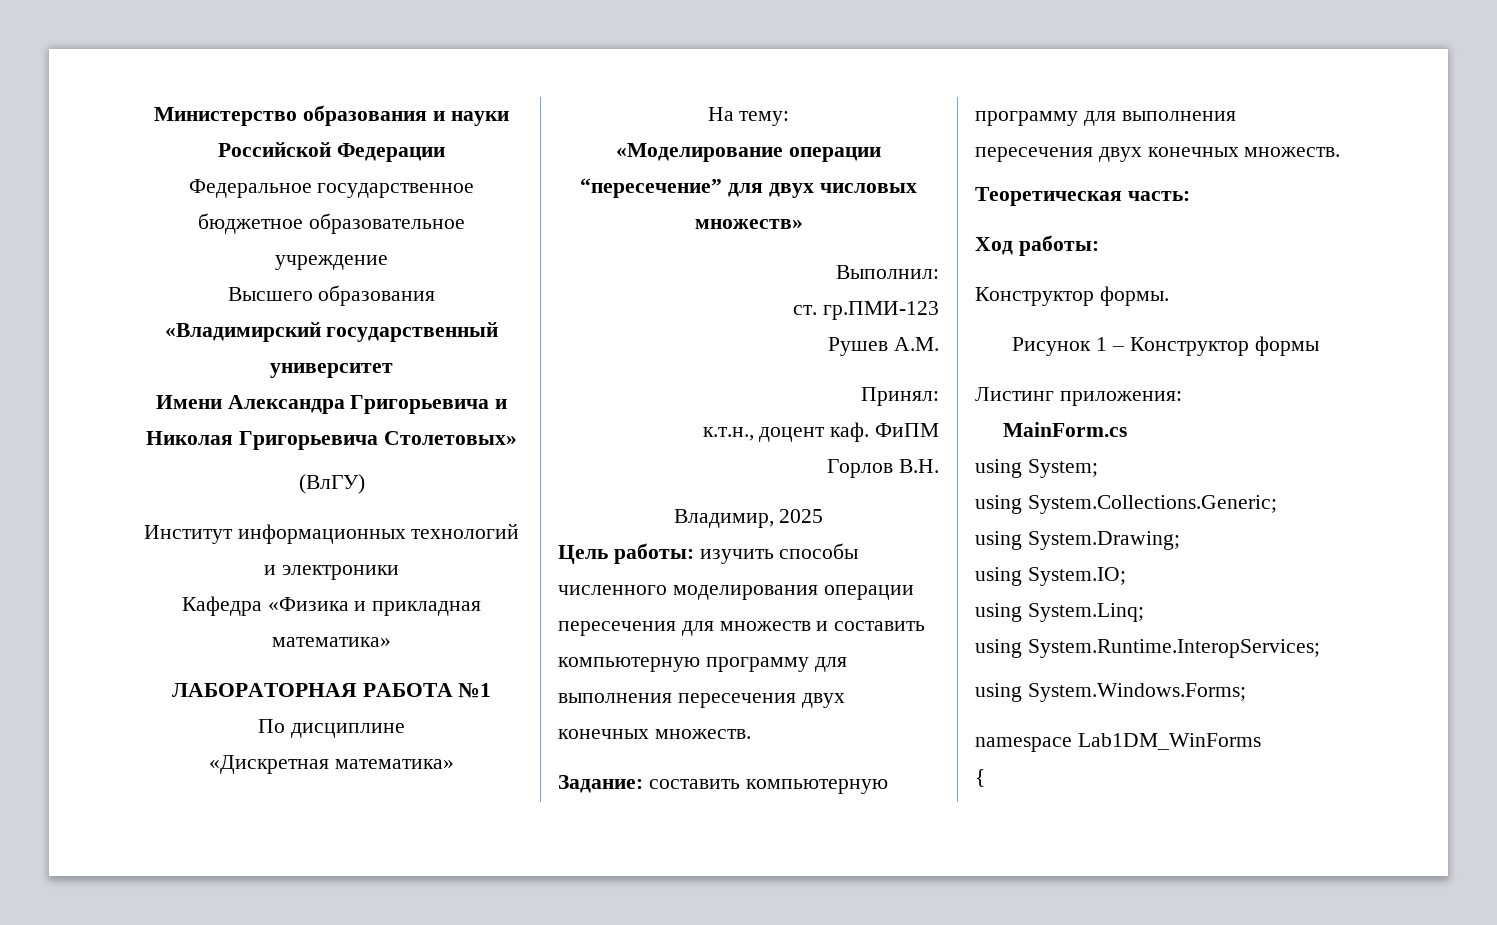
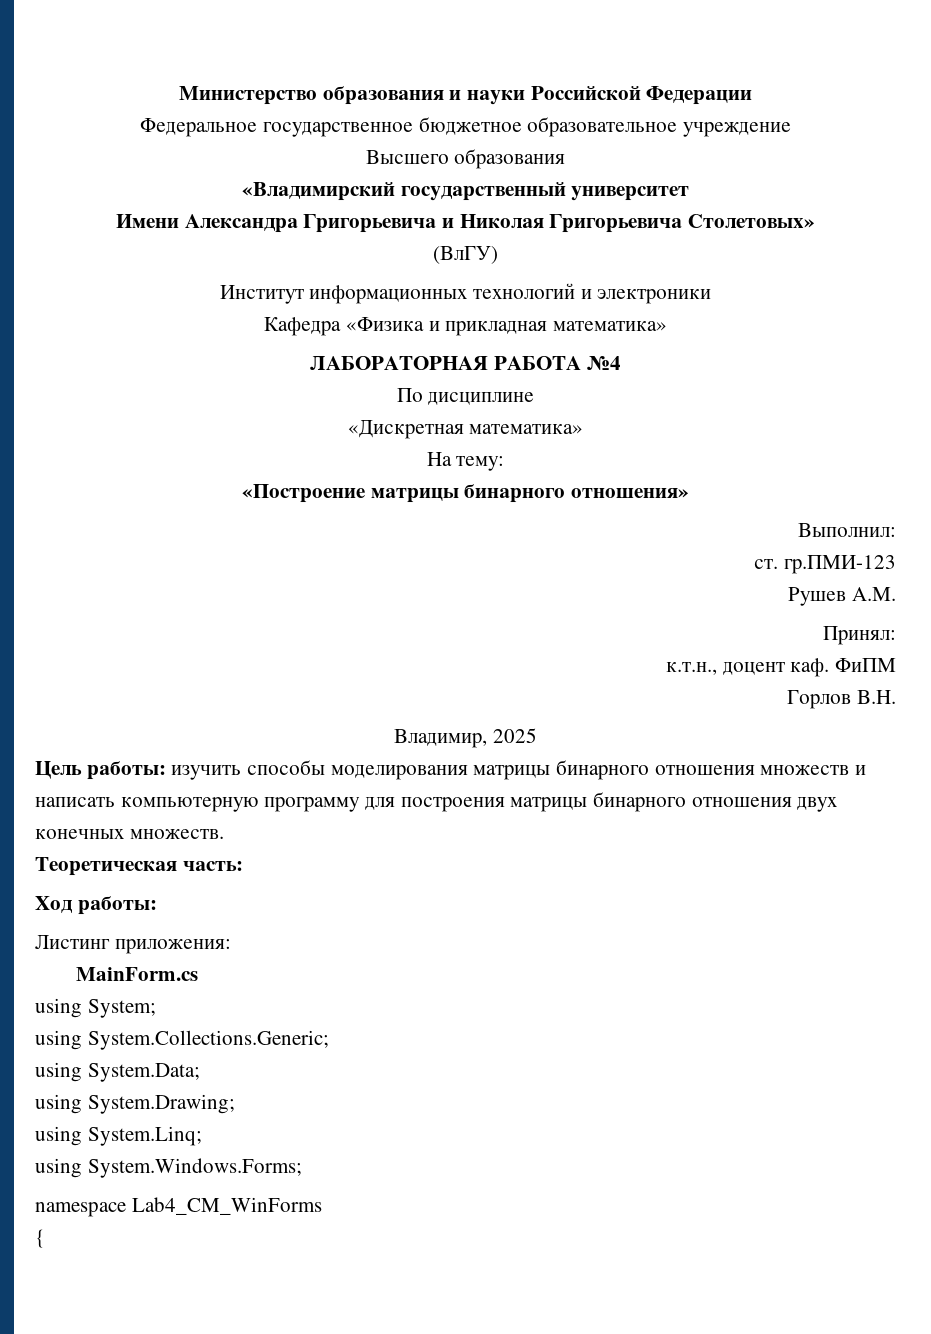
- ЛАБОРАТОРНАЯ РАБОТА №1
+ ЛАБОРАТОРНАЯ РАБОТА №4
- «Моделирование операции “пересечение” для двух числовых множеств»
+ «Построение матрицы бинарного отношения»
- Цель работы: изучить способы численного моделирования операции пересечения для множеств и составить компьютерную программу для выполнения пересечения двух конечных множеств.
- Задание: составить компьютерную программу для выполнения пересечения двух конечных множеств.
+ Цель работы: изучить способы моделирования матрицы бинарного отношения множеств и написать компьютерную программу для построения матрицы бинарного отношения двух конечных множеств.
- Конструктор формы.
- Рисунок 1 – Конструктор формы
+ using System.Data;
  using System.Drawing;
- using System.IO;
- using System.Runtime.InteropServices;
- namespace Lab1DM_WinForms
+ namespace Lab4_CM_WinForms

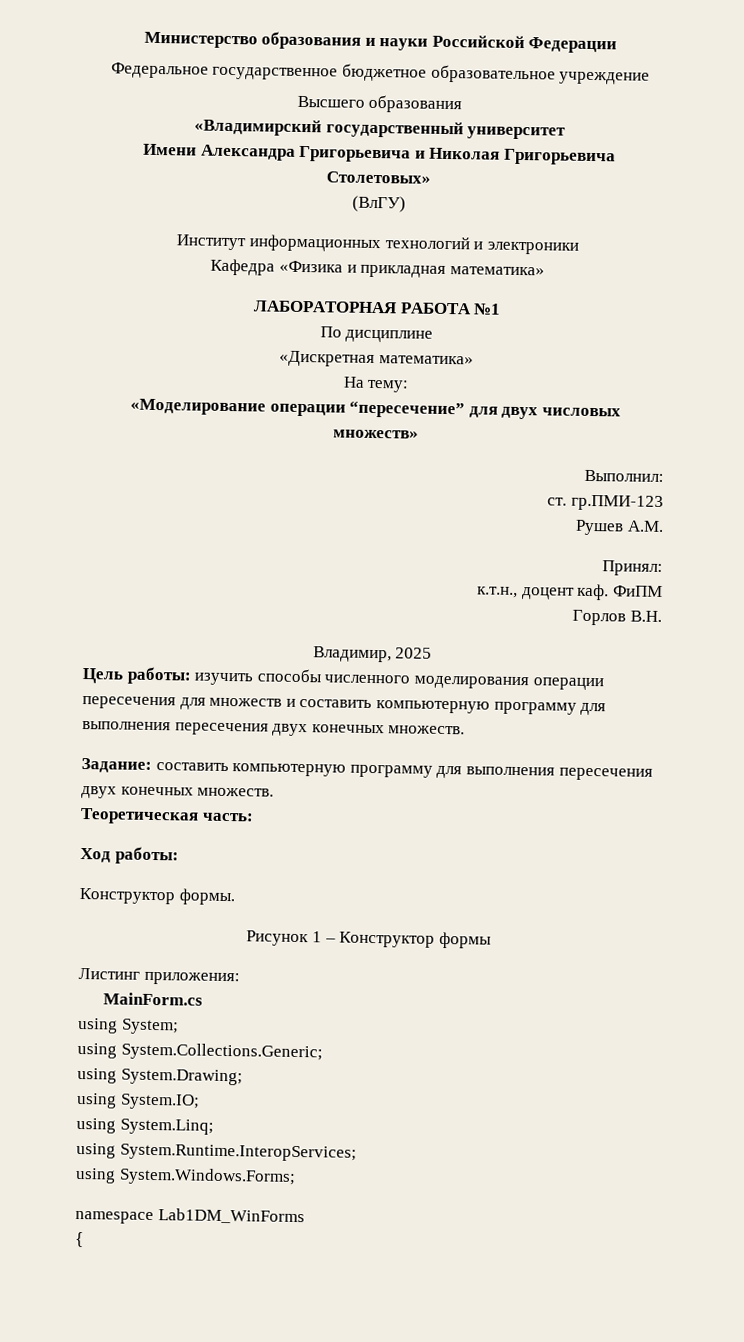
- ЛАБОРАТОРНАЯ РАБОТА №4
+ ЛАБОРАТОРНАЯ РАБОТА №1
- «Построение матрицы бинарного отношения»
+ «Моделирование операции “пересечение” для двух числовых множеств»
- Цель работы: изучить способы моделирования матрицы бинарного отношения множеств и написать компьютерную программу для построения матрицы бинарного отношения двух конечных множеств.
+ Цель работы: изучить способы численного моделирования операции пересечения для множеств и составить компьютерную программу для выполнения пересечения двух конечных множеств.
+ Задание: составить компьютерную программу для выполнения пересечения двух конечных множеств.
+ Конструктор формы.
+ Рисунок 1 – Конструктор формы
- using System.Data;
  using System.Drawing;
+ using System.IO;
+ using System.Runtime.InteropServices;
- namespace Lab4_CM_WinForms
+ namespace Lab1DM_WinForms

